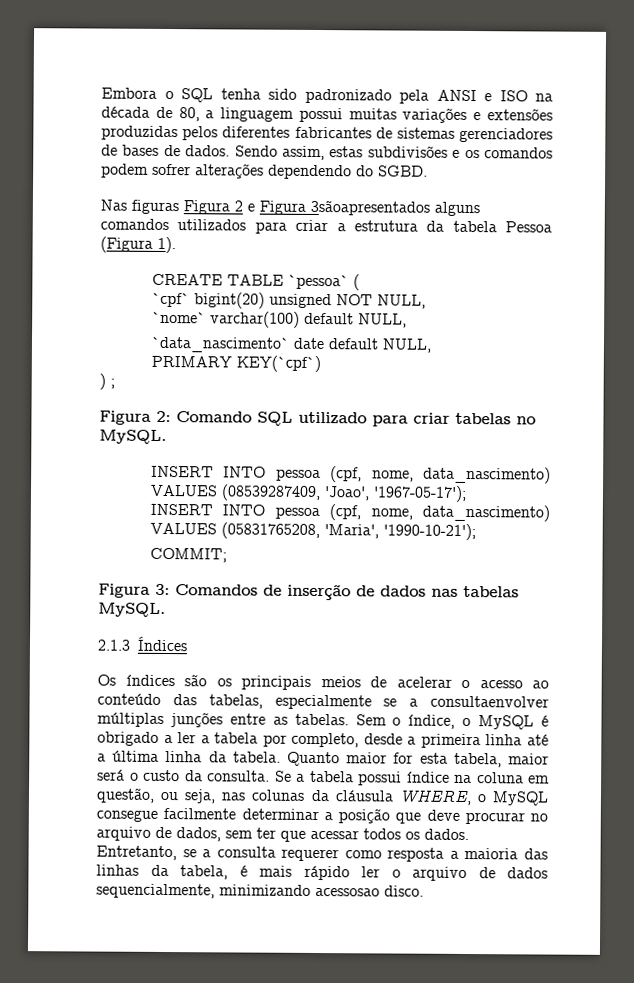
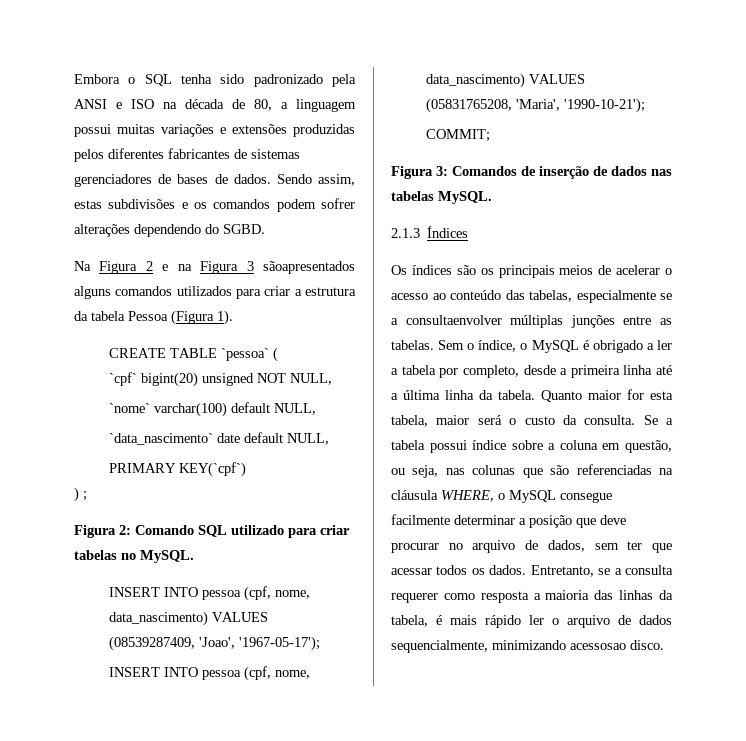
- Nas figuras Figura 2 e Figura 3sãoapresentados alguns comandos utilizados para criar a estrutura da tabela Pessoa (Figura 1).
+ Na Figura 2 e na Figura 3 sãoapresentados alguns comandos utilizados para criar a estrutura da tabela Pessoa (Figura 1).
- Se a tabela possui índice na coluna em questão, ou seja, nas colunas da cláusula WHERE, o MySQL consegue facilmente determinar a posição que deve procurar no arquivo de dados, sem ter que acessar todos os dados.
+ Se a tabela possui índice sobre a coluna em questão, ou seja, nas colunas que são referenciadas na cláusula WHERE, o MySQL consegue facilmente determinar a posição que deve procurar no arquivo de dados, sem ter que acessar todos os dados.

